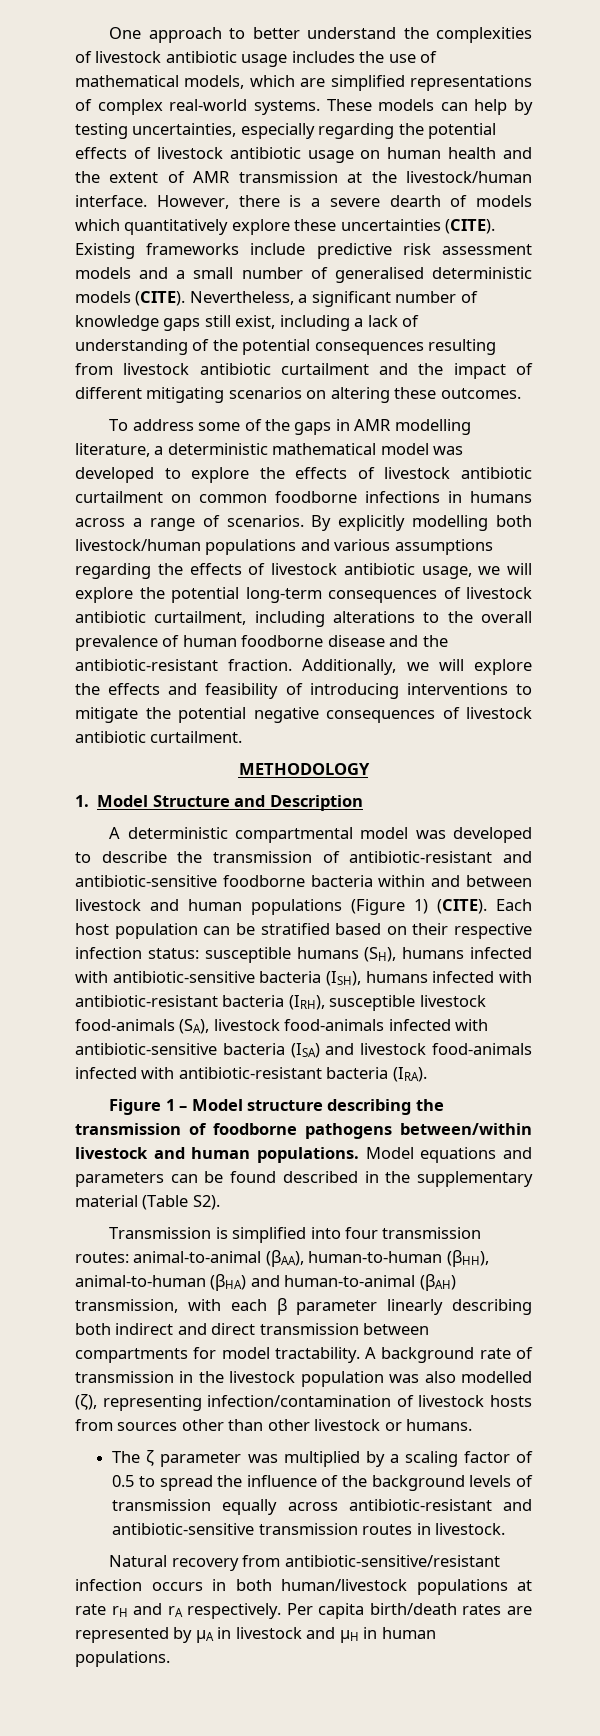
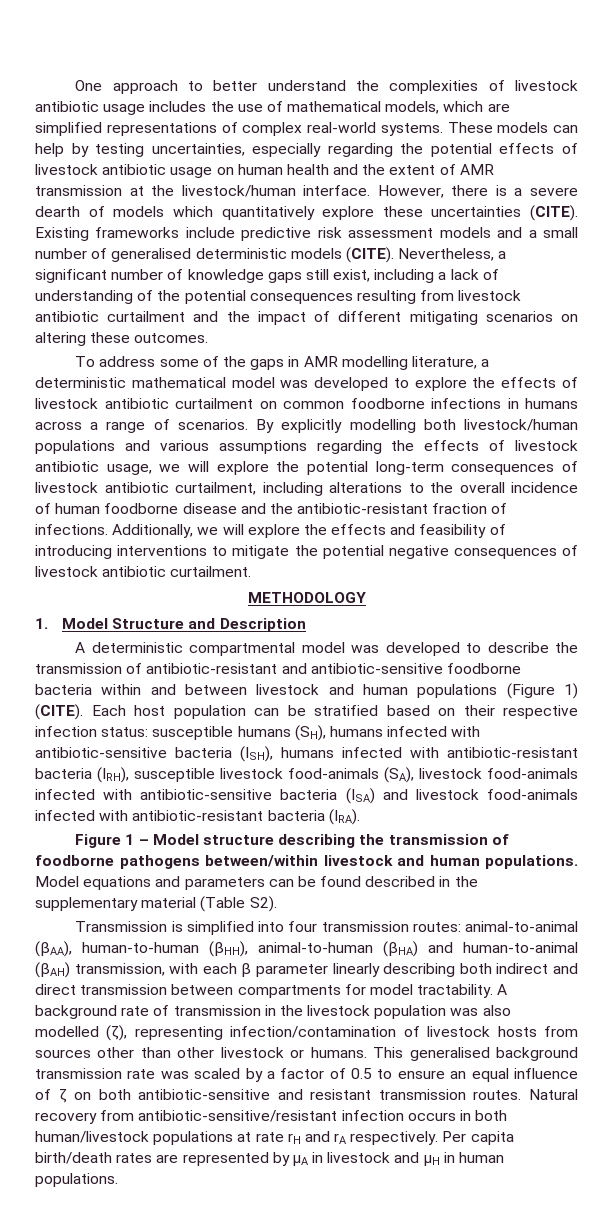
- By explicitly modelling both livestock/human populations and various assumptions regarding the effects of livestock antibiotic usage, we will explore the potential long-term consequences of livestock antibiotic curtailment, including alterations to the overall prevalence of human foodborne disease and the antibiotic-resistant fraction.
+ By explicitly modelling both livestock/human populations and various assumptions regarding the effects of livestock antibiotic usage, we will explore the potential long-term consequences of livestock antibiotic curtailment, including alterations to the overall incidence of human foodborne disease and the antibiotic-resistant fraction of infections.
- A background rate of transmission in the livestock population was also modelled (ζ), representing infection/contamination of livestock hosts from sources other than other livestock or humans.
- The ζ parameter was multiplied by a scaling factor of 0.5 to spread the influence of the background levels of transmission equally across antibiotic-resistant and antibiotic-sensitive transmission routes in livestock.
- Natural recovery from antibiotic-sensitive/resistant infection occurs in both human/livestock populations at rate rH and rA respectively.
+ A background rate of transmission in the livestock population was also modelled (ζ), representing infection/contamination of livestock hosts from sources other than other livestock or humans. This generalised background transmission rate was scaled by a factor of 0.5 to ensure an equal influence of ζ on both antibiotic-sensitive and resistant transmission routes. Natural recovery from antibiotic-sensitive/resistant infection occurs in both human/livestock populations at rate rH and rA respectively.

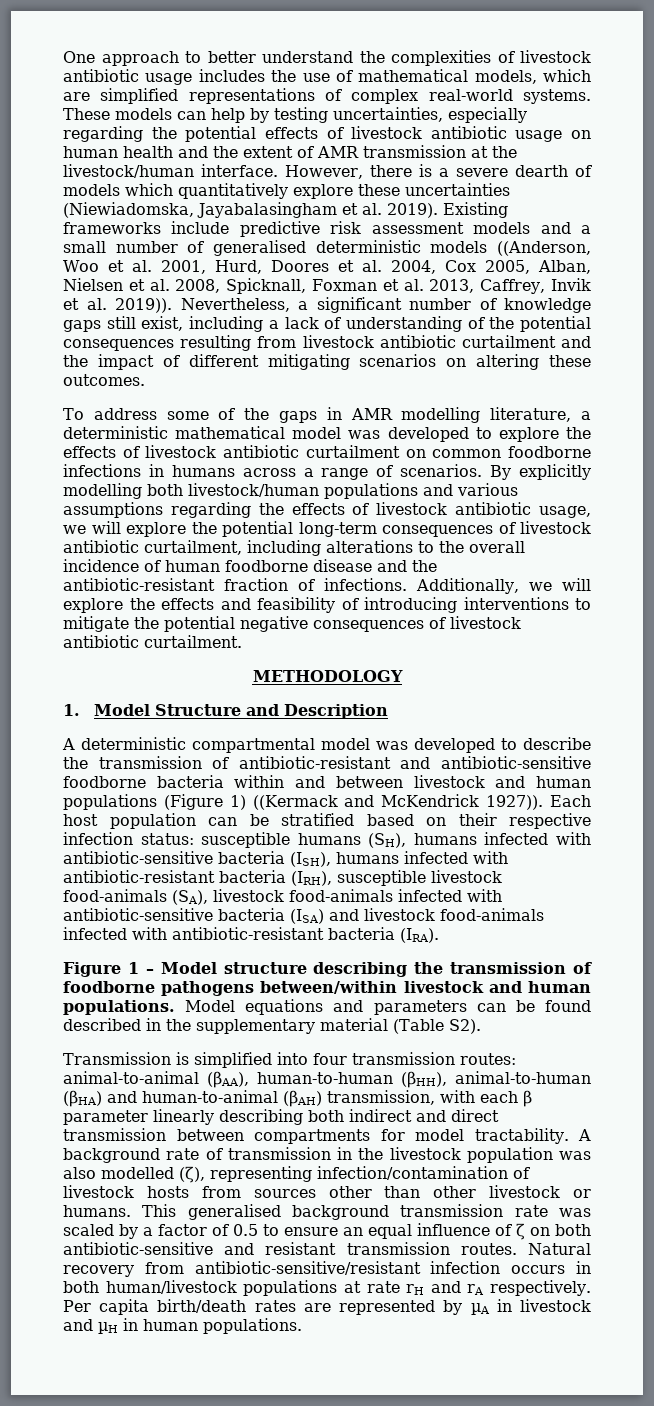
- However, there is a severe dearth of models which quantitatively explore these uncertainties (CITE).
+ However, there is a severe dearth of models which quantitatively explore these uncertainties (Niewiadomska, Jayabalasingham et al. 2019).
- Existing frameworks include predictive risk assessment models and a small number of generalised deterministic models (CITE).
+ Existing frameworks include predictive risk assessment models and a small number of generalised deterministic models ((Anderson, Woo et al. 2001, Hurd, Doores et al. 2004, Cox 2005, Alban, Nielsen et al. 2008, Spicknall, Foxman et al. 2013, Caffrey, Invik et al. 2019)).
- A deterministic compartmental model was developed to describe the transmission of antibiotic-resistant and antibiotic-sensitive foodborne bacteria within and between livestock and human populations (Figure 1) (CITE).
+ A deterministic compartmental model was developed to describe the transmission of antibiotic-resistant and antibiotic-sensitive foodborne bacteria within and between livestock and human populations (Figure 1) ((Kermack and McKendrick 1927)).

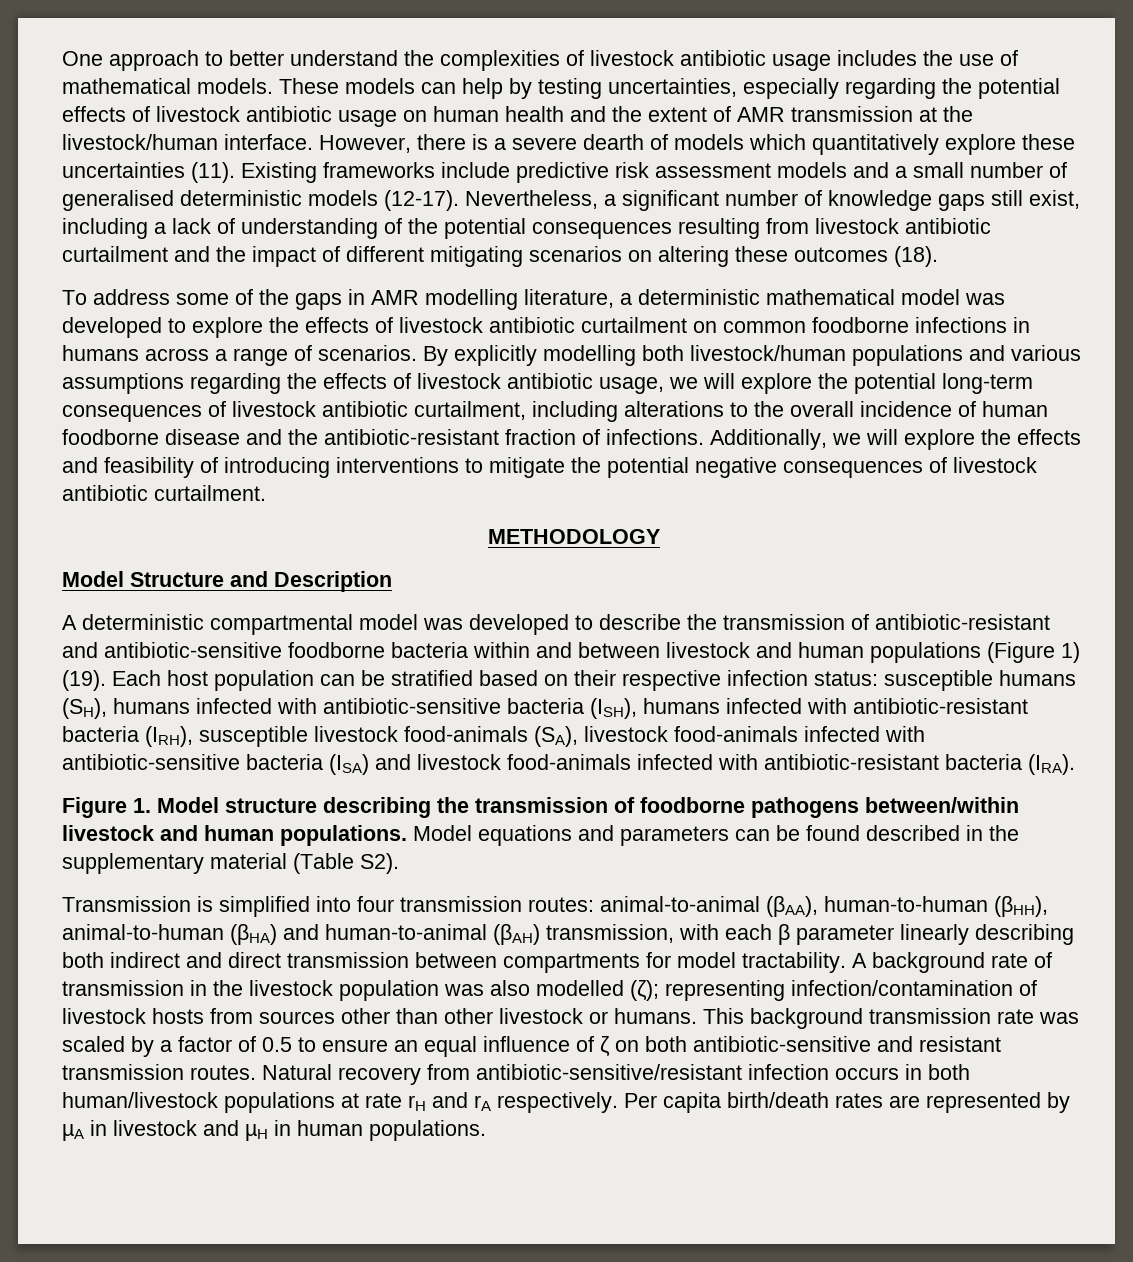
- One approach to better understand the complexities of livestock antibiotic usage includes the use of mathematical models, which are simplified representations of complex real-world systems.
+ One approach to better understand the complexities of livestock antibiotic usage includes the use of mathematical models.
- However, there is a severe dearth of models which quantitatively explore these uncertainties (Niewiadomska, Jayabalasingham et al. 2019).
+ However, there is a severe dearth of models which quantitatively explore these uncertainties (11).
- Existing frameworks include predictive risk assessment models and a small number of generalised deterministic models ((Anderson, Woo et al. 2001, Hurd, Doores et al. 2004, Cox 2005, Alban, Nielsen et al. 2008, Spicknall, Foxman et al. 2013, Caffrey, Invik et al. 2019)).
+ Existing frameworks include predictive risk assessment models and a small number of generalised deterministic models (12-17).
- Nevertheless, a significant number of knowledge gaps still exist, including a lack of understanding of the potential consequences resulting from livestock antibiotic curtailment and the impact of different mitigating scenarios on altering these outcomes.
+ Nevertheless, a significant number of knowledge gaps still exist, including a lack of understanding of the potential consequences resulting from livestock antibiotic curtailment and the impact of different mitigating scenarios on altering these outcomes (18).
- 1. Model Structure and Description
+ Model Structure and Description
- A deterministic compartmental model was developed to describe the transmission of antibiotic-resistant and antibiotic-sensitive foodborne bacteria within and between livestock and human populations (Figure 1) ((Kermack and McKendrick 1927)).
+ A deterministic compartmental model was developed to describe the transmission of antibiotic-resistant and antibiotic-sensitive foodborne bacteria within and between livestock and human populations (Figure 1) (19).
- Figure 1 – Model structure describing the transmission of foodborne pathogens between/within livestock and human populations.
+ Figure 1. Model structure describing the transmission of foodborne pathogens between/within livestock and human populations.
- A background rate of transmission in the livestock population was also modelled (ζ), representing infection/contamination of livestock hosts from sources other than other livestock or humans.
+ A background rate of transmission in the livestock population was also modelled (ζ); representing infection/contamination of livestock hosts from sources other than other livestock or humans.
- This generalised background transmission rate was scaled by a factor of 0.5 to ensure an equal influence of ζ on both antibiotic-sensitive and resistant transmission routes.
+ This background transmission rate was scaled by a factor of 0.5 to ensure an equal influence of ζ on both antibiotic-sensitive and resistant transmission routes.

